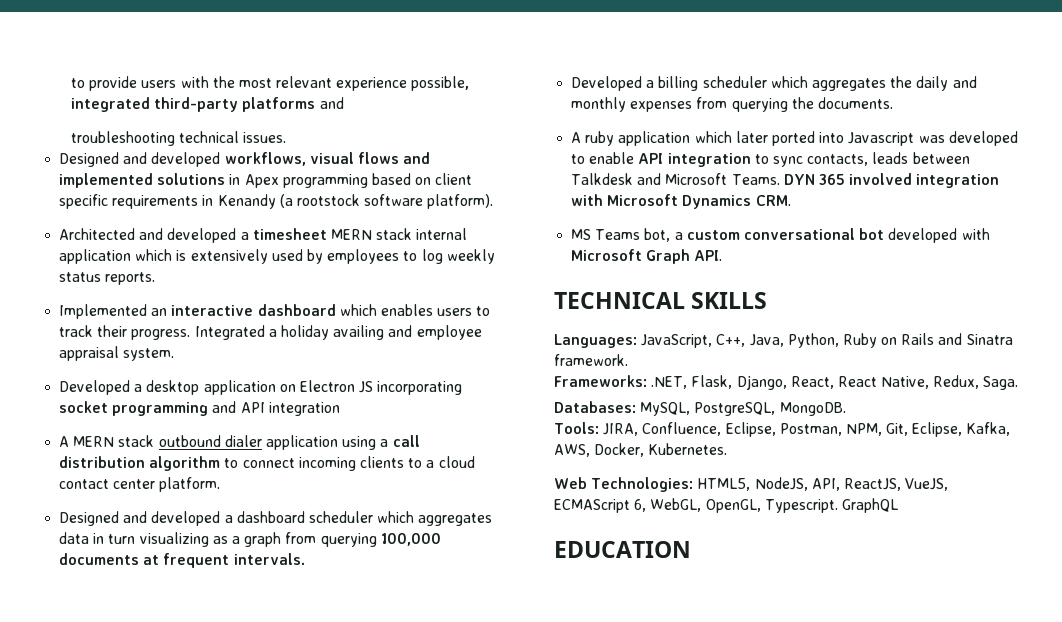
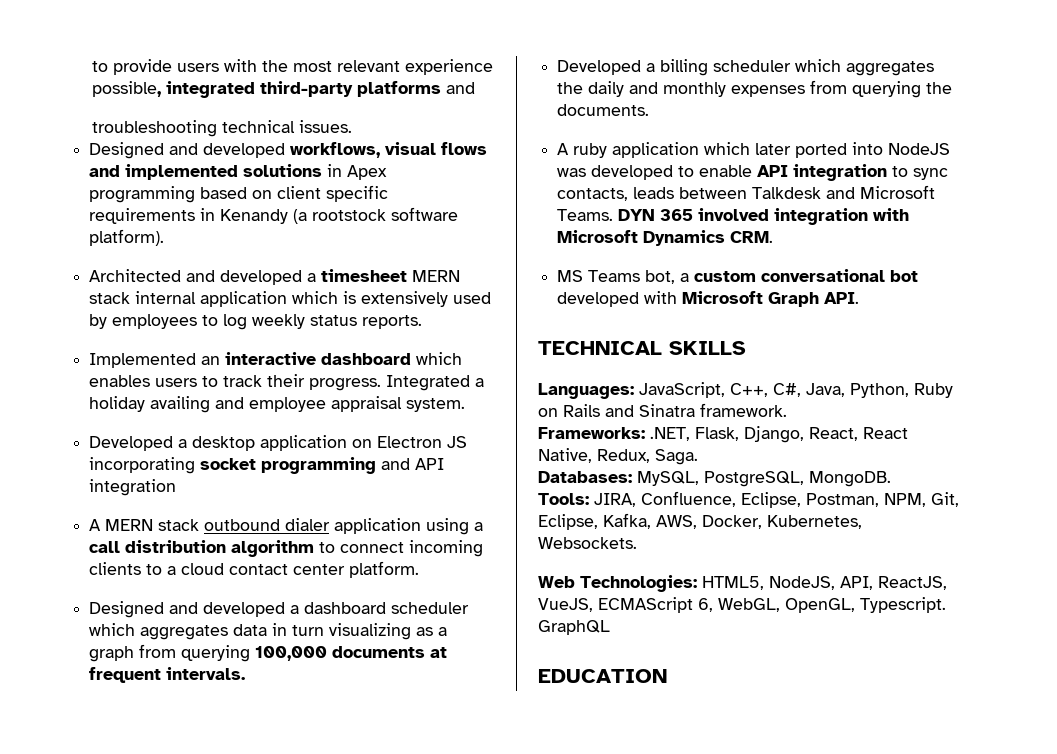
- A ruby application which later ported into Javascript was developed to enable API integration to sync contacts, leads between Talkdesk and Microsoft Teams.
+ A ruby application which later ported into NodeJS was developed to enable API integration to sync contacts, leads between Talkdesk and Microsoft Teams.
- Languages: JavaScript, C++, Java, Python, Ruby on Rails and Sinatra framework.
+ Languages: JavaScript, C++, C#, Java, Python, Ruby on Rails and Sinatra framework.
- Tools: JIRA, Confluence, Eclipse, Postman, NPM, Git, Eclipse, Kafka, AWS, Docker, Kubernetes.
+ Tools: JIRA, Confluence, Eclipse, Postman, NPM, Git, Eclipse, Kafka, AWS, Docker, Kubernetes, Websockets.

